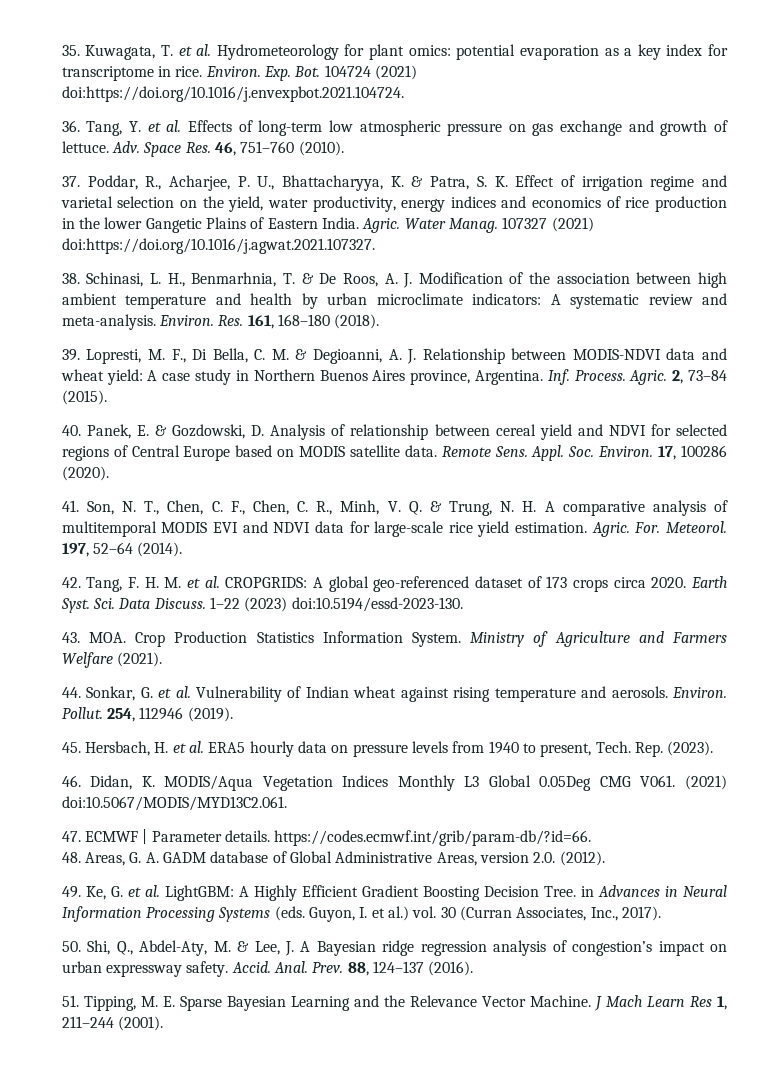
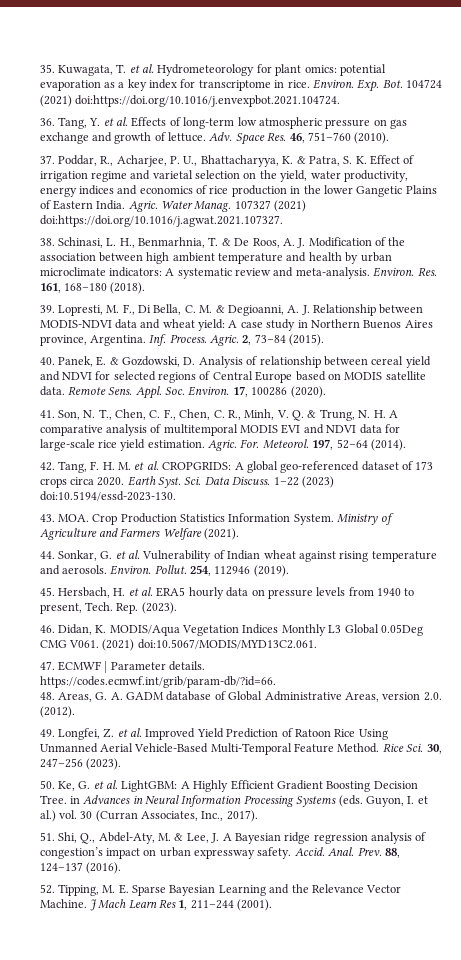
- 49. Ke, G. et al. LightGBM: A Highly Efficient Gradient Boosting Decision Tree. in Advances in Neural Information Processing Systems (eds. Guyon, I. et al.) vol. 30 (Curran Associates, Inc., 2017).
+ 49. Longfei, Z. et al. Improved Yield Prediction of Ratoon Rice Using Unmanned Aerial Vehicle-Based Multi-Temporal Feature Method. Rice Sci. 30, 247–256 (2023).
+ 50. Ke, G. et al. LightGBM: A Highly Efficient Gradient Boosting Decision Tree. in Advances in Neural Information Processing Systems (eds. Guyon, I. et al.) vol. 30 (Curran Associates, Inc., 2017).
- 50. Shi, Q., Abdel-Aty, M. & Lee, J. A Bayesian ridge regression analysis of congestion’s impact on urban expressway safety.
+ 51. Shi, Q., Abdel-Aty, M. & Lee, J. A Bayesian ridge regression analysis of congestion’s impact on urban expressway safety.
- 51. Tipping, M. E. Sparse Bayesian Learning and the Relevance Vector Machine.
+ 52. Tipping, M. E. Sparse Bayesian Learning and the Relevance Vector Machine.

